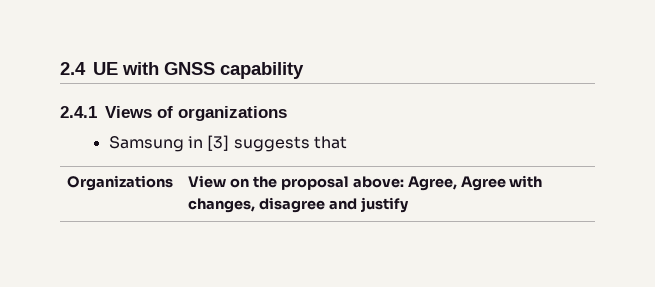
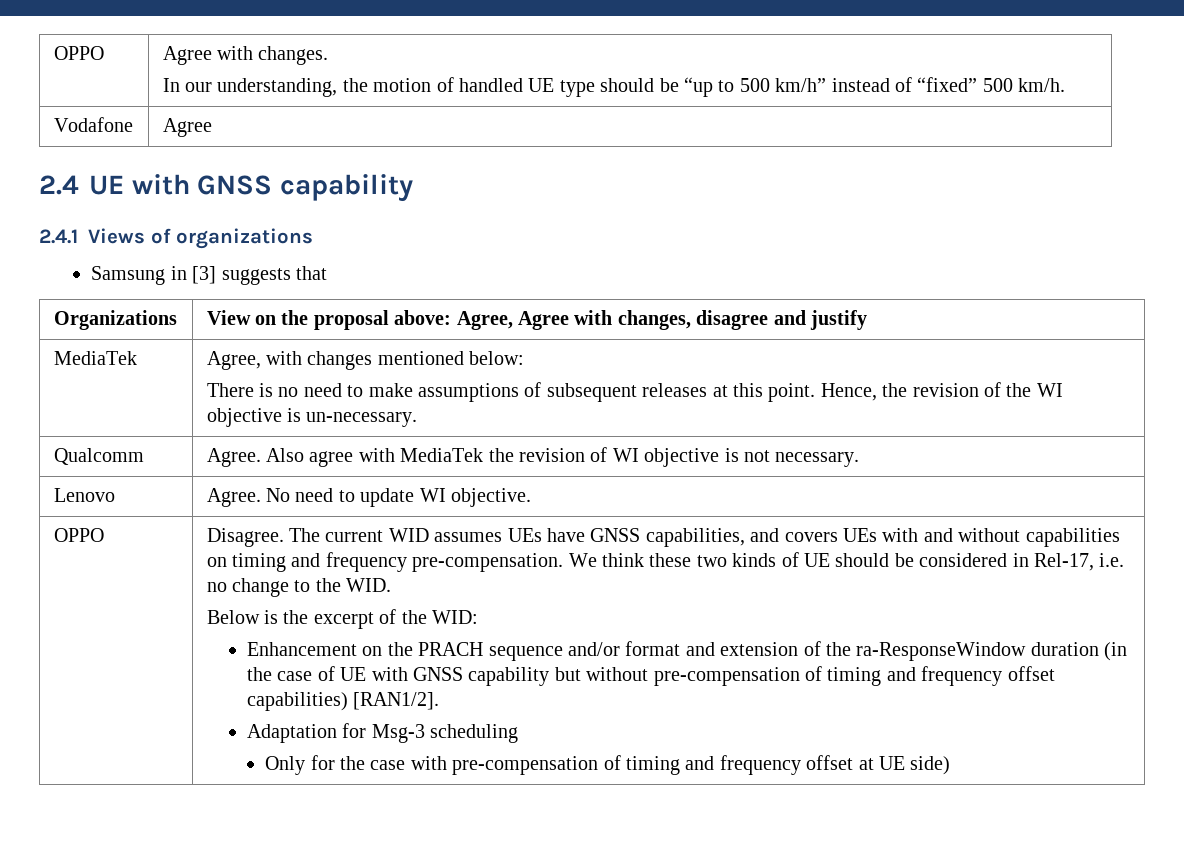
+ OPPO | Agree with changes.
+ In our understanding, the motion of handled UE type should be “up to 500 km/h” instead of “fixed” 500 km/h.
+ Vodafone | Agree
+ MediaTek | Agree, with changes mentioned below:
+ There is no need to make assumptions of subsequent releases at this point. Hence, the revision of the WI objective is un-necessary.
+ Qualcomm | Agree. Also agree with MediaTek the revision of WI objective is not necessary.
+ Lenovo | Agree. No need to update WI objective.
+ OPPO | Disagree. The current WID assumes UEs have GNSS capabilities, and covers UEs with and without capabilities on timing and frequency pre-compensation. We think these two kinds of UE should be considered in Rel-17, i.e. no change to the WID.
+ Below is the excerpt of the WID:
+ Enhancement on the PRACH sequence and/or format and extension of the ra-ResponseWindow duration (in the case of UE with GNSS capability but without pre-compensation of timing and frequency offset capabilities) [RAN1/2].
+ Adaptation for Msg-3 scheduling
+ Only for the case with pre-compensation of timing and frequency offset at UE side)

